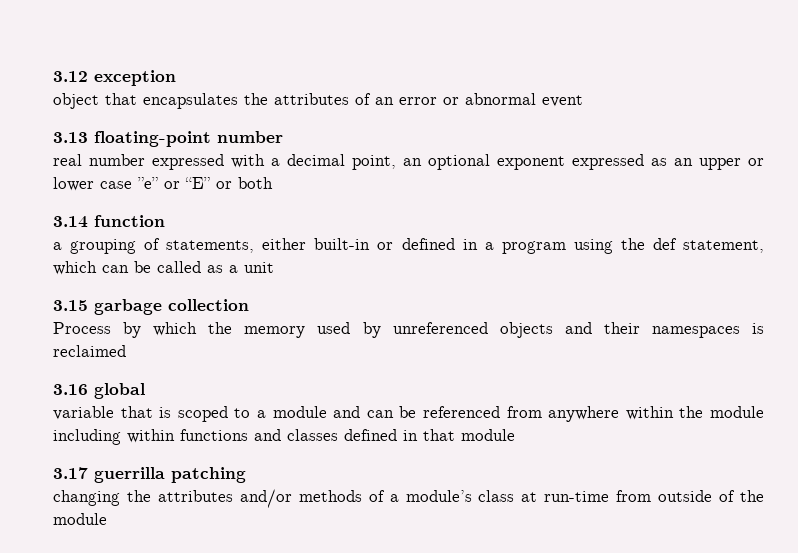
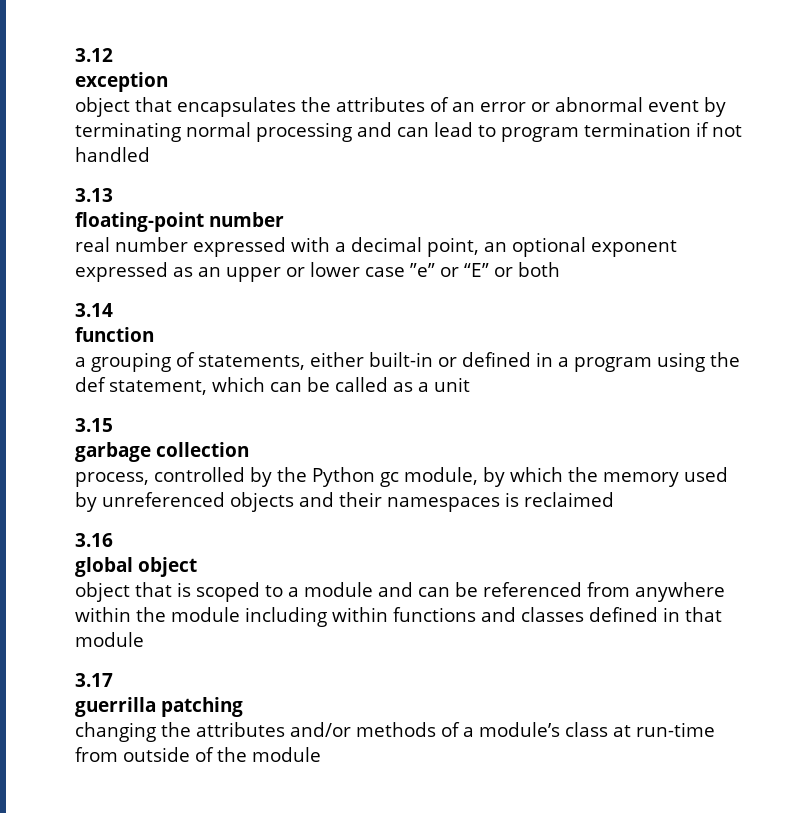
- 3.12 exception
+ 3.12
+ exception
- object that encapsulates the attributes of an error or abnormal event
+ object that encapsulates the attributes of an error or abnormal event by terminating normal processing and can lead to program termination if not handled
- 3.13 floating‐point number
+ 3.13
+ floating‐point number
- 3.14 function
+ 3.14
+ function
- 3.15 garbage collection
+ 3.15
+ garbage collection
- Process by which the memory used by unreferenced objects and their namespaces is reclaimed
+ process, controlled by the Python gc module, by which the memory used by unreferenced objects and their namespaces is reclaimed
- 3.16 global
- variable that is scoped to a module and can be referenced from anywhere within the module including within functions and classes defined in that module
+ 3.16
+ global object
+ object that is scoped to a module and can be referenced from anywhere within the module including within functions and classes defined in that module
- 3.17 guerrilla patching
+ 3.17
+ guerrilla patching

